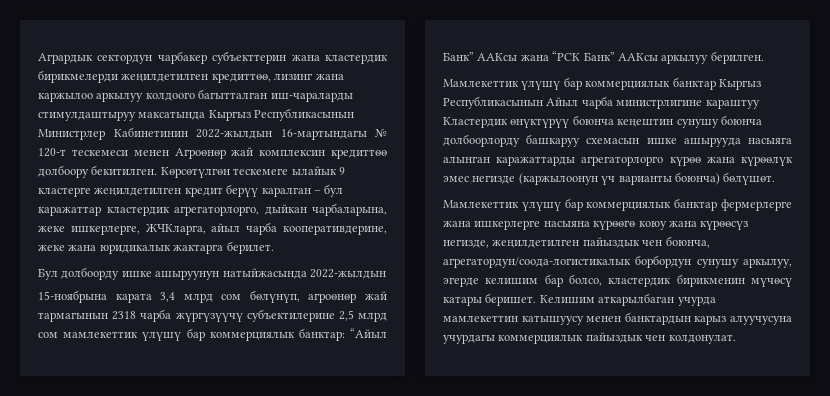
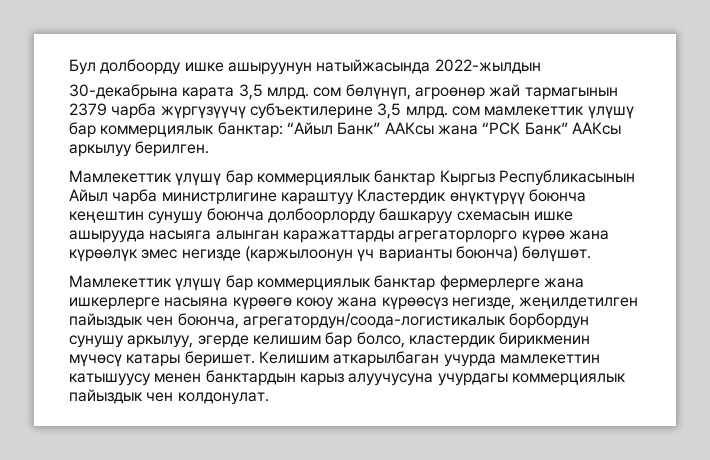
- Агрардык сектордун чарбакер субъекттерин жана кластердик бирикмелерди жеңилдетилген кредиттөө, лизинг жана каржылоо аркылуу колдоого багытталган иш-чараларды стимулдаштыруу максатында Кыргыз Республикасынын Министрлер Кабинетинин 2022-жылдын 16-мартындагы № 120-т тескемеси менен Агроөнөр жай комплексин кредиттөө долбоору бекитилген. Көрсөтүлгөн тескемеге ылайык 9 кластерге жеңилдетилген кредит берүү каралган – бул каражаттар кластердик агрегаторлорго, дыйкан чарбаларына, жеке ишкерлерге, ЖЧКларга, айыл чарба кооперативдерине, жеке жана юридикалык жактарга берилет.
- 15-ноябрына карата 3,4 млрд сом бөлүнүп, агроөнөр жай тармагынын 2318 чарба жүргүзүүчү субъектилерине 2,5 млрд сом мамлекеттик үлүшү бар коммерциялык банктар: “Айыл Банк” ААКсы жана “РСК Банк” ААКсы аркылуу берилген.
+ 30-декабрына карата 3,5 млрд. сом бөлүнүп, агроөнөр жай тармагынын 2379 чарба жүргүзүүчү субъектилерине 3,5 млрд. сом мамлекеттик үлүшү бар коммерциялык банктар: “Айыл Банк” ААКсы жана “РСК Банк” ААКсы аркылуу берилген.

